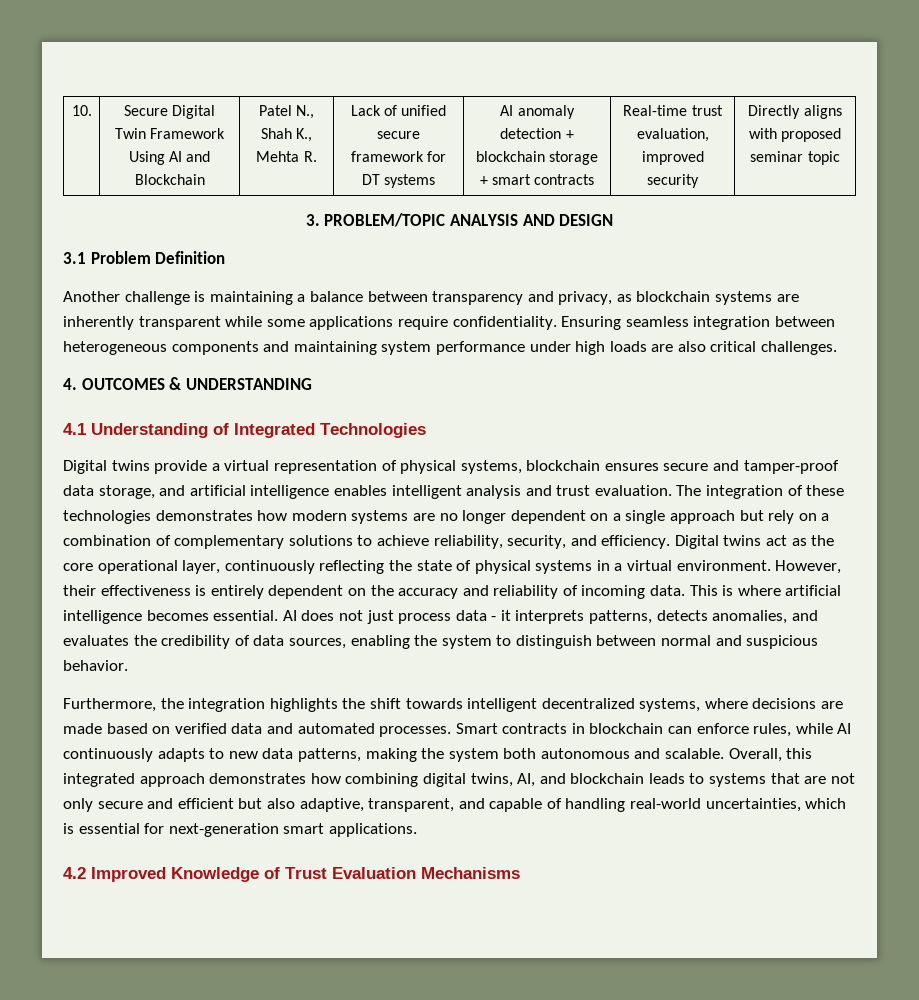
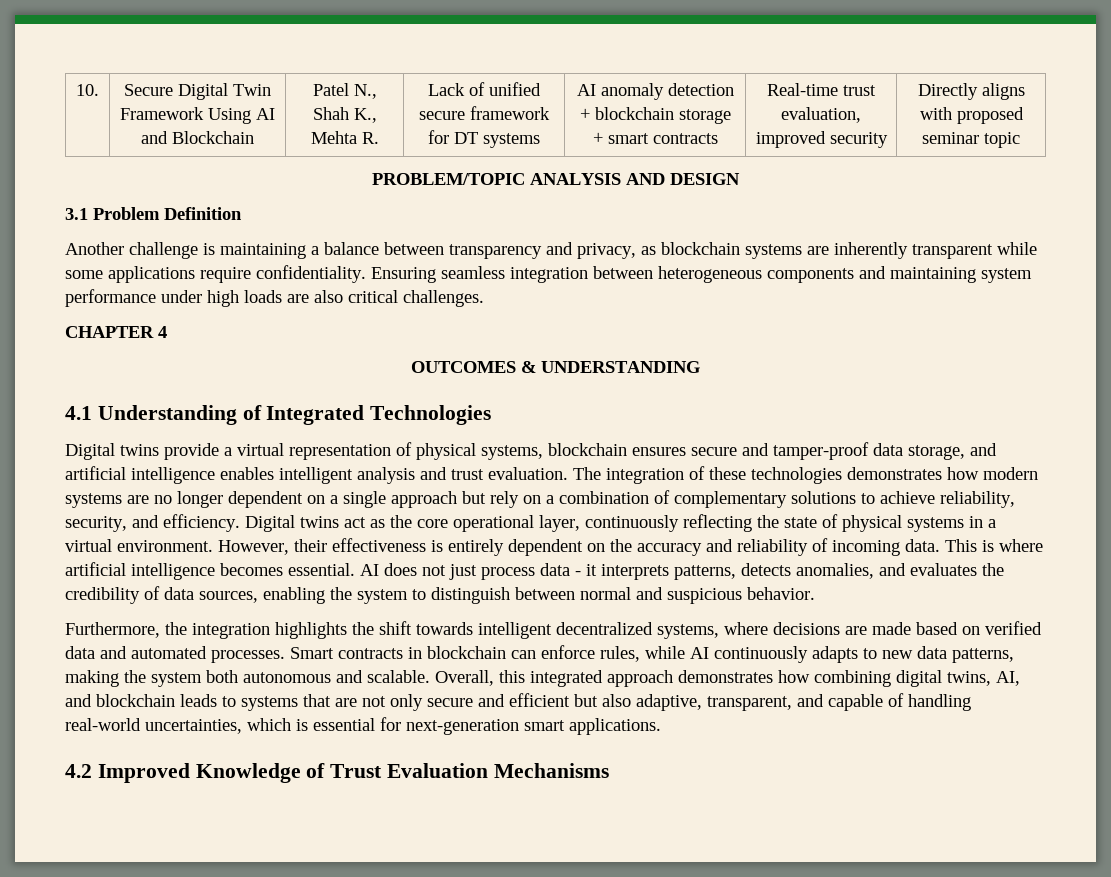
- 3. PROBLEM/TOPIC ANALYSIS AND DESIGN
+ PROBLEM/TOPIC ANALYSIS AND DESIGN
- 4. OUTCOMES & UNDERSTANDING
+ CHAPTER 4
+ OUTCOMES & UNDERSTANDING

